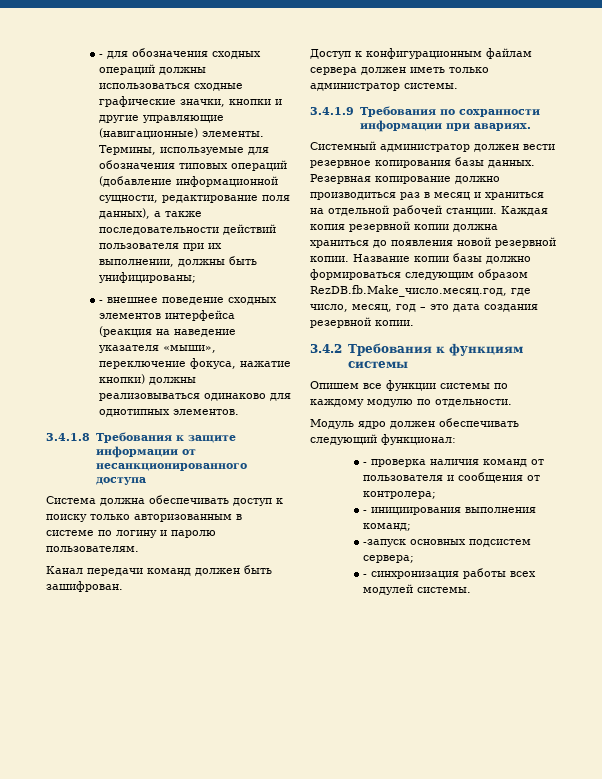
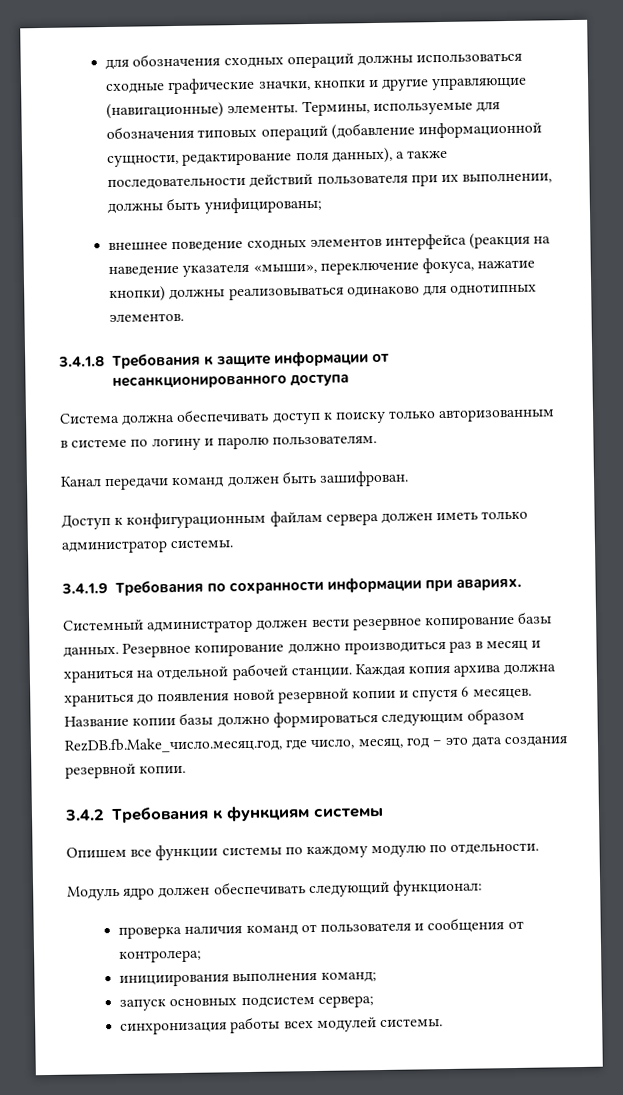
- - для обозначения сходных операций должны использоваться сходные графические значки, кнопки и другие управляющие (навигационные) элементы.
+ для обозначения сходных операций должны использоваться сходные графические значки, кнопки и другие управляющие (навигационные) элементы.
- - внешнее поведение сходных элементов интерфейса (реакция на наведение указателя «мыши», переключение фокуса, нажатие кнопки) должны реализовываться одинаково для однотипных элементов.
+ внешнее поведение сходных элементов интерфейса (реакция на наведение указателя «мыши», переключение фокуса, нажатие кнопки) должны реализовываться одинаково для однотипных элементов.
- Системный администратор должен вести резервное копирования базы данных.
+ Системный администратор должен вести резервное копирование базы данных.
- Резервная копирование должно производиться раз в месяц и храниться на отдельной рабочей станции.
+ Резервное копирование должно производиться раз в месяц и храниться на отдельной рабочей станции.
- Каждая копия резервной копии должна храниться до появления новой резервной копии.
+ Каждая копия архива должна храниться до появления новой резервной копии и спустя 6 месяцев.
- - проверка наличия команд от пользователя и сообщения от контролера;
+ проверка наличия команд от пользователя и сообщения от контролера;
- - инициирования выполнения команд;
+ инициирования выполнения команд;
- -запуск основных подсистем сервера;
+ запуск основных подсистем сервера;
- - синхронизация работы всех модулей системы.
+ синхронизация работы всех модулей системы.

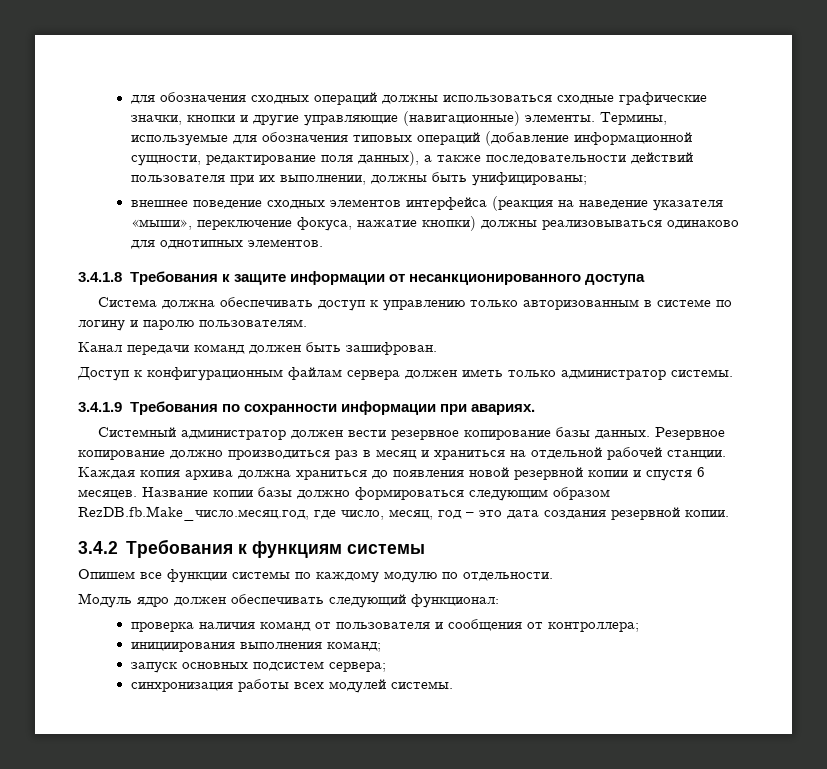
- Система должна обеспечивать доступ к поиску только авторизованным в системе по логину и паролю пользователям.
+ Система должна обеспечивать доступ к управлению только авторизованным в системе по логину и паролю пользователям.
- проверка наличия команд от пользователя и сообщения от контролера;
+ проверка наличия команд от пользователя и сообщения от контроллера;

